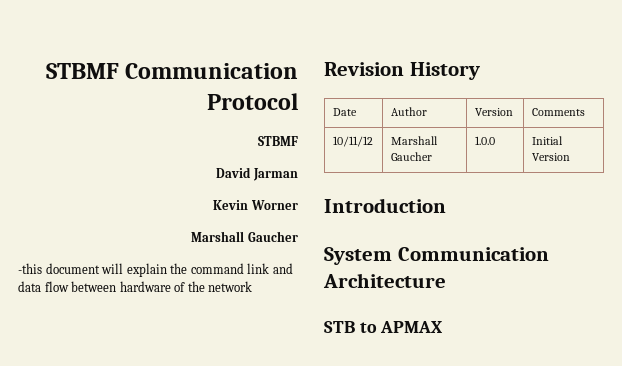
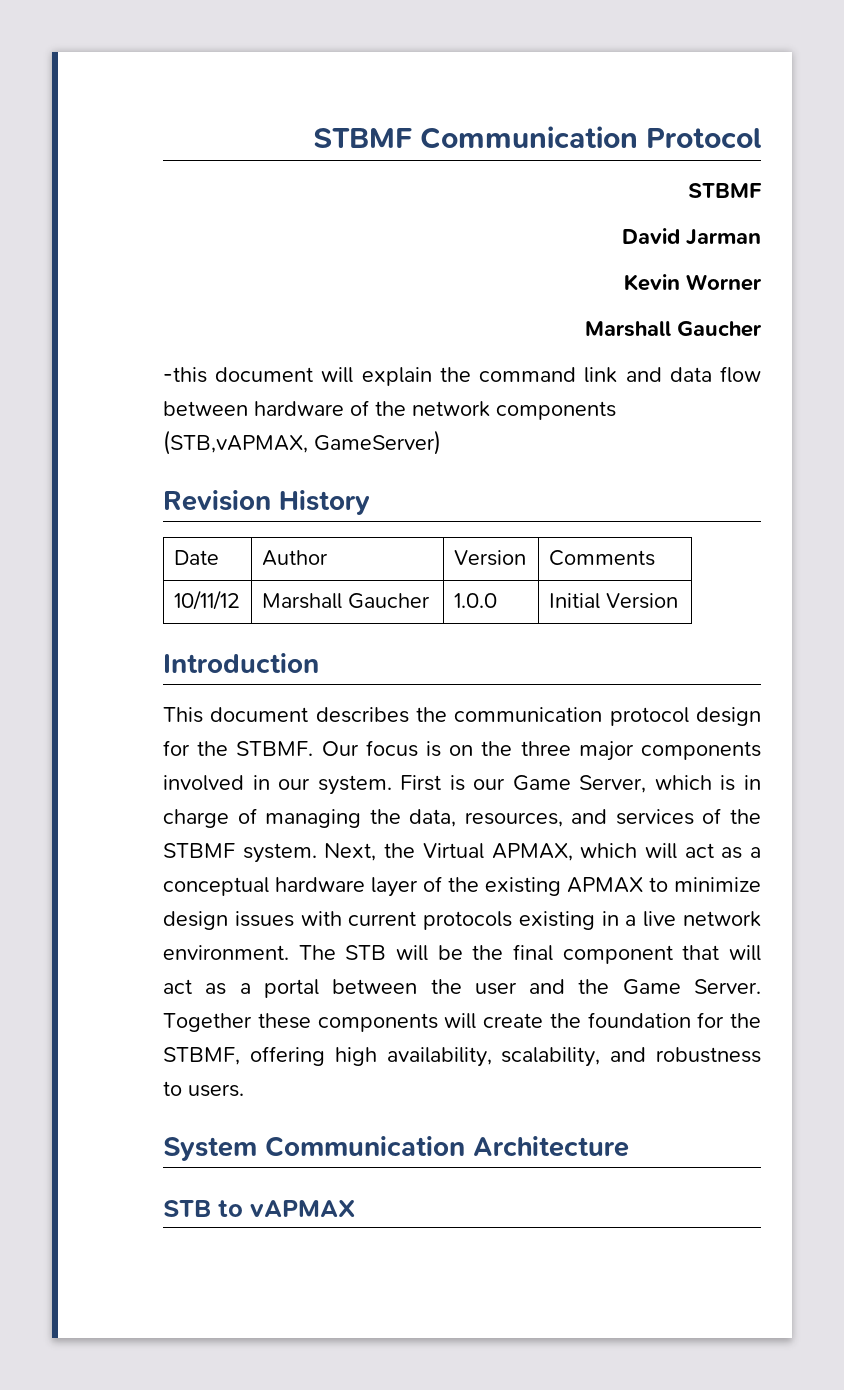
- -this document will explain the command link and data flow between hardware of the network
+ -this document will explain the command link and data flow between hardware of the network components (STB,vAPMAX, GameServer)
+ This document describes the communication protocol design for the STBMF. Our focus is on the three major components involved in our system. First is our Game Server, which is in charge of managing the data, resources, and services of the STBMF system. Next, the Virtual APMAX, which will act as a conceptual hardware layer of the existing APMAX to minimize design issues with current protocols existing in a live network environment. The STB will be the final component that will act as a portal between the user and the Game Server. Together these components will create the foundation for the STBMF, offering high availability, scalability, and robustness to users.
- STB to APMAX
+ STB to vAPMAX

